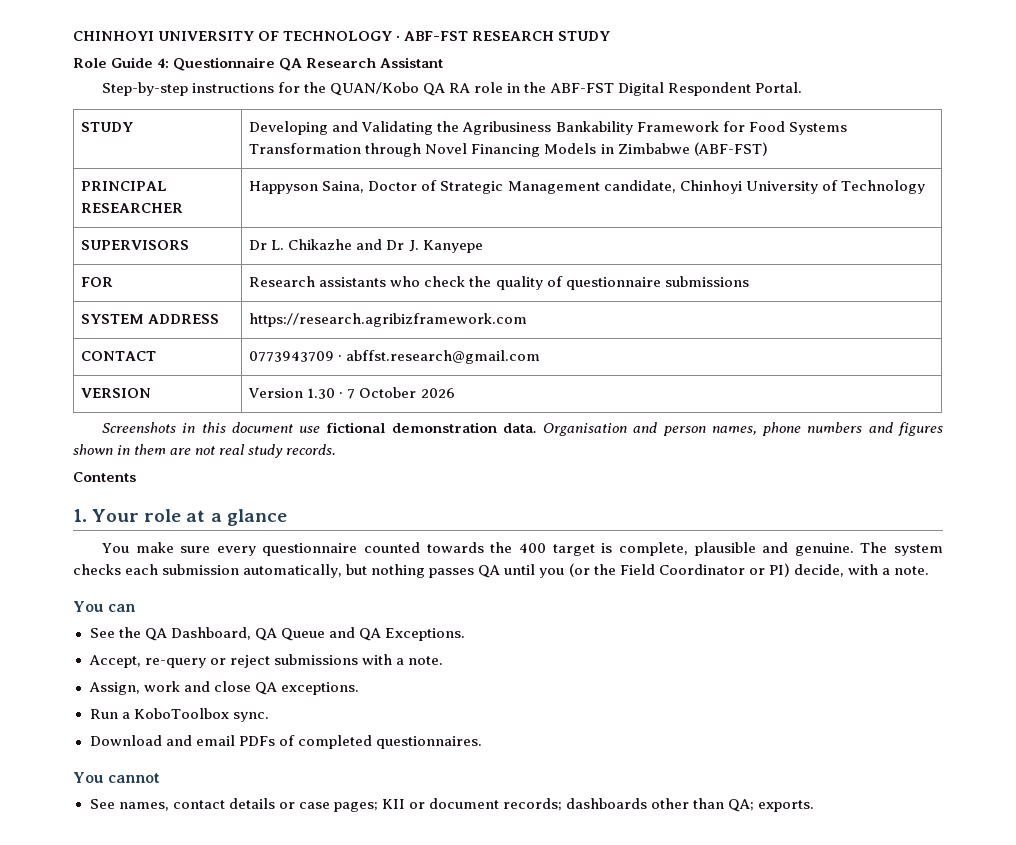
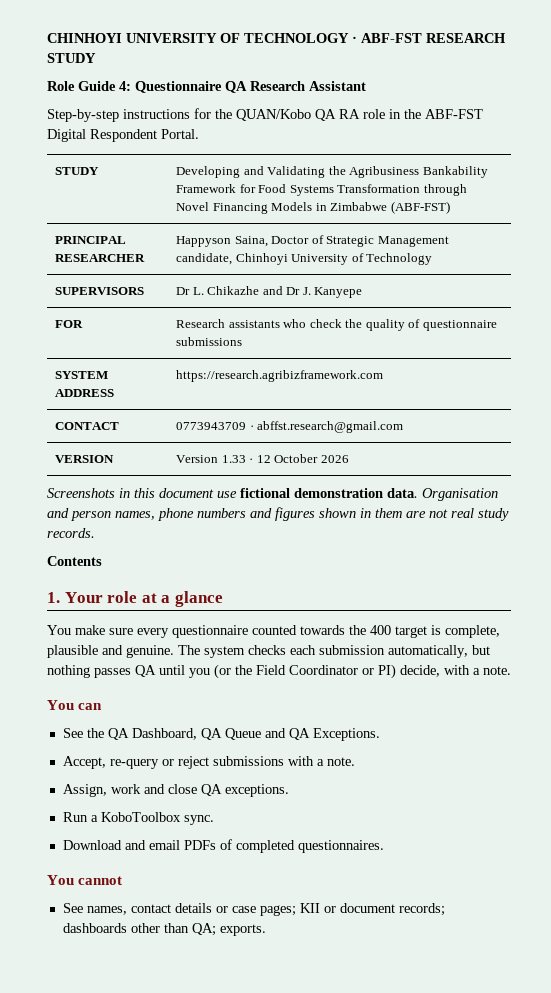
- VERSION | Version 1.30 · 7 October 2026
+ VERSION | Version 1.33 · 12 October 2026

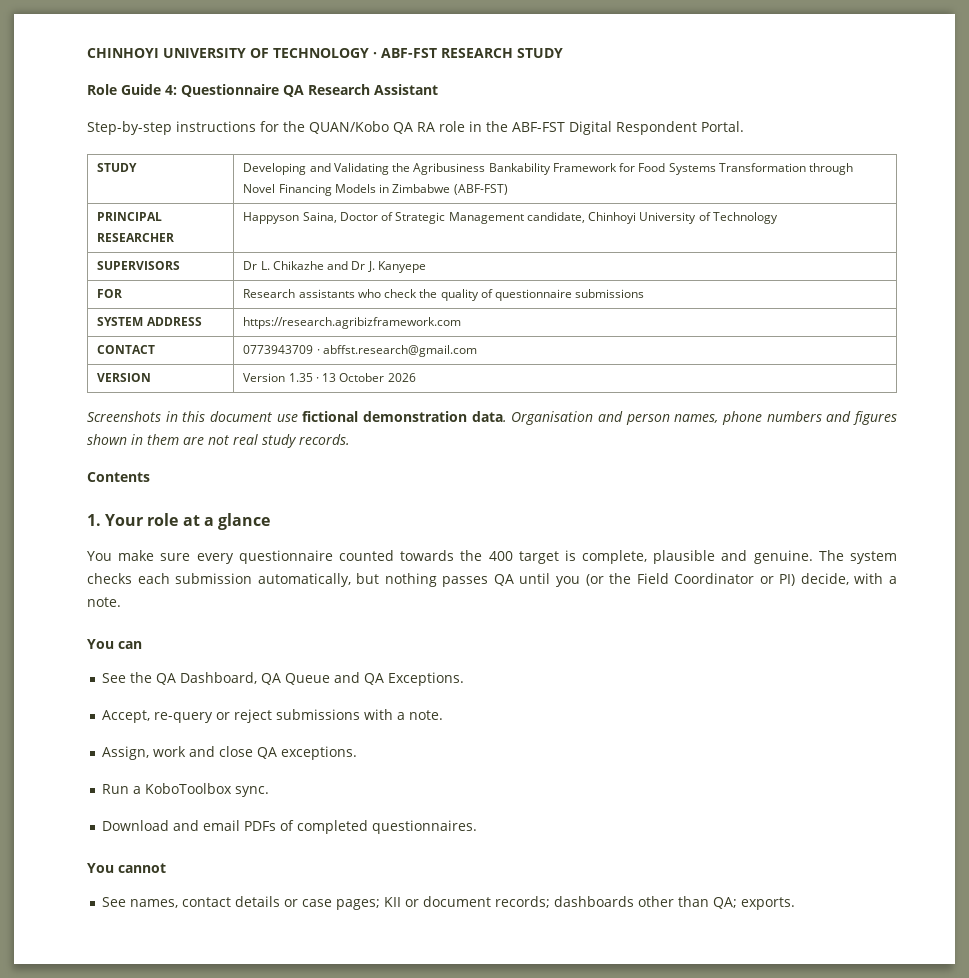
- VERSION | Version 1.33 · 12 October 2026
+ VERSION | Version 1.35 · 13 October 2026

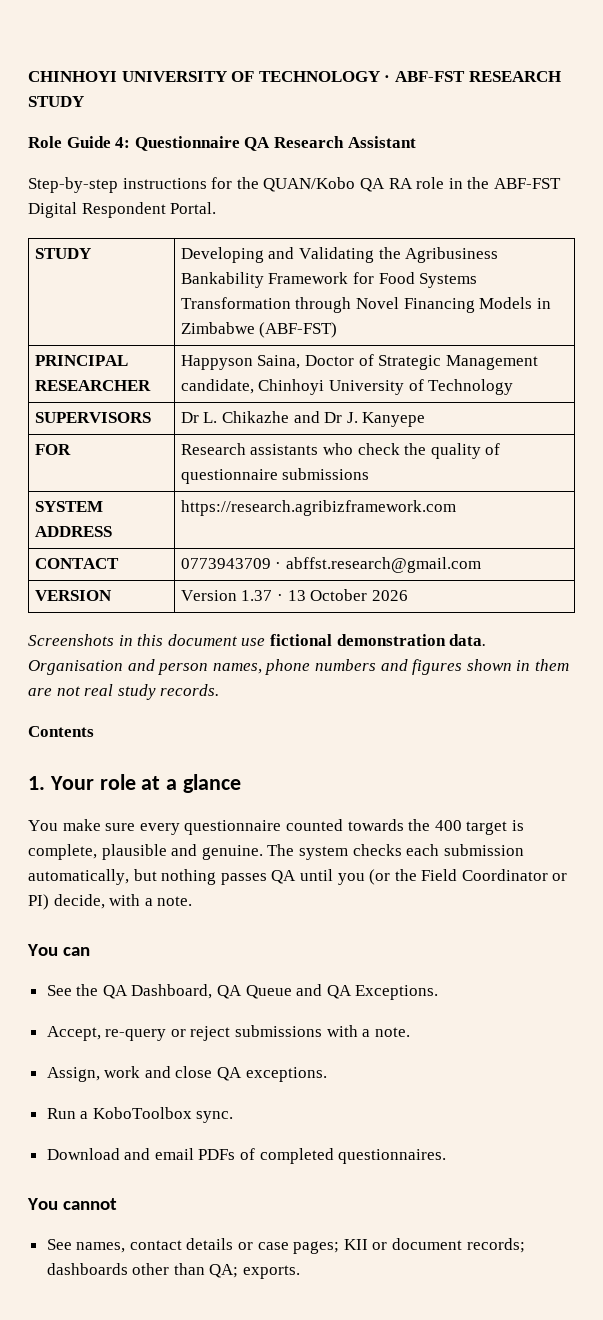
- VERSION | Version 1.35 · 13 October 2026
+ VERSION | Version 1.37 · 13 October 2026

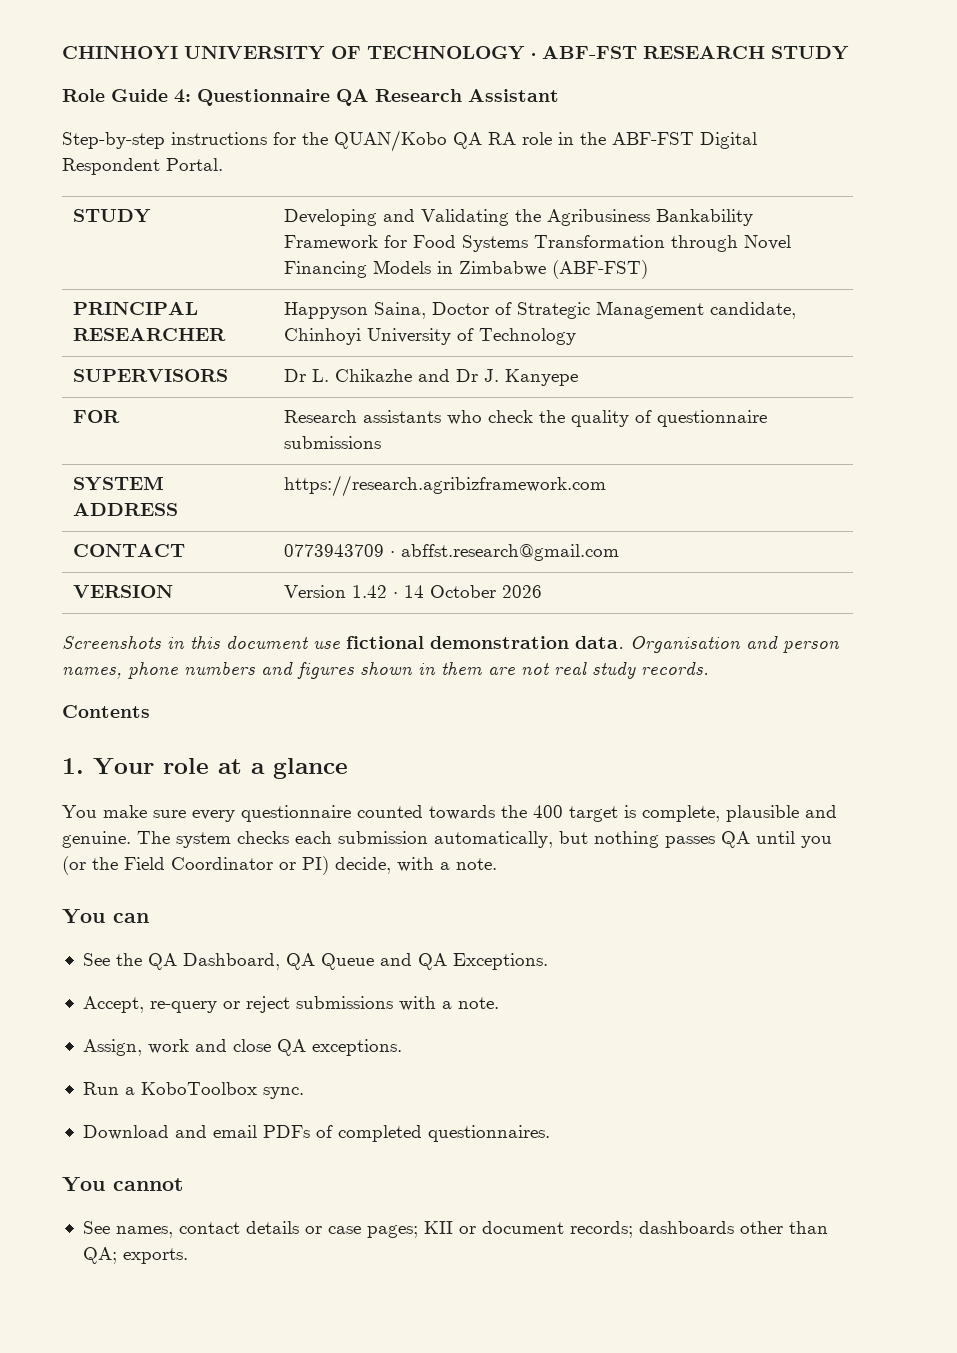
- VERSION | Version 1.37 · 13 October 2026
+ VERSION | Version 1.42 · 14 October 2026

